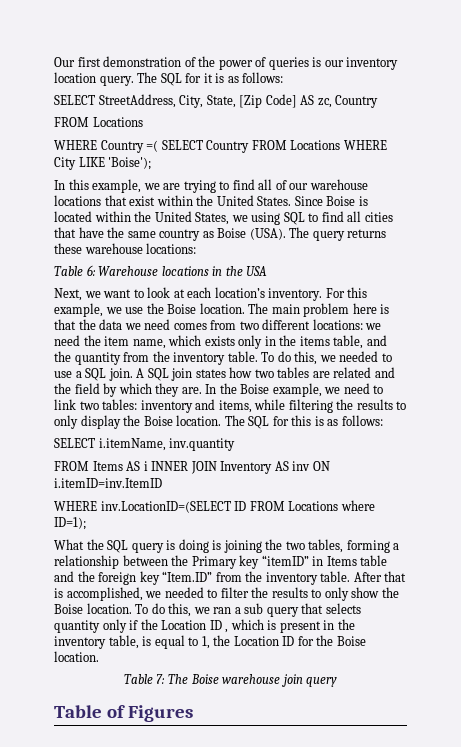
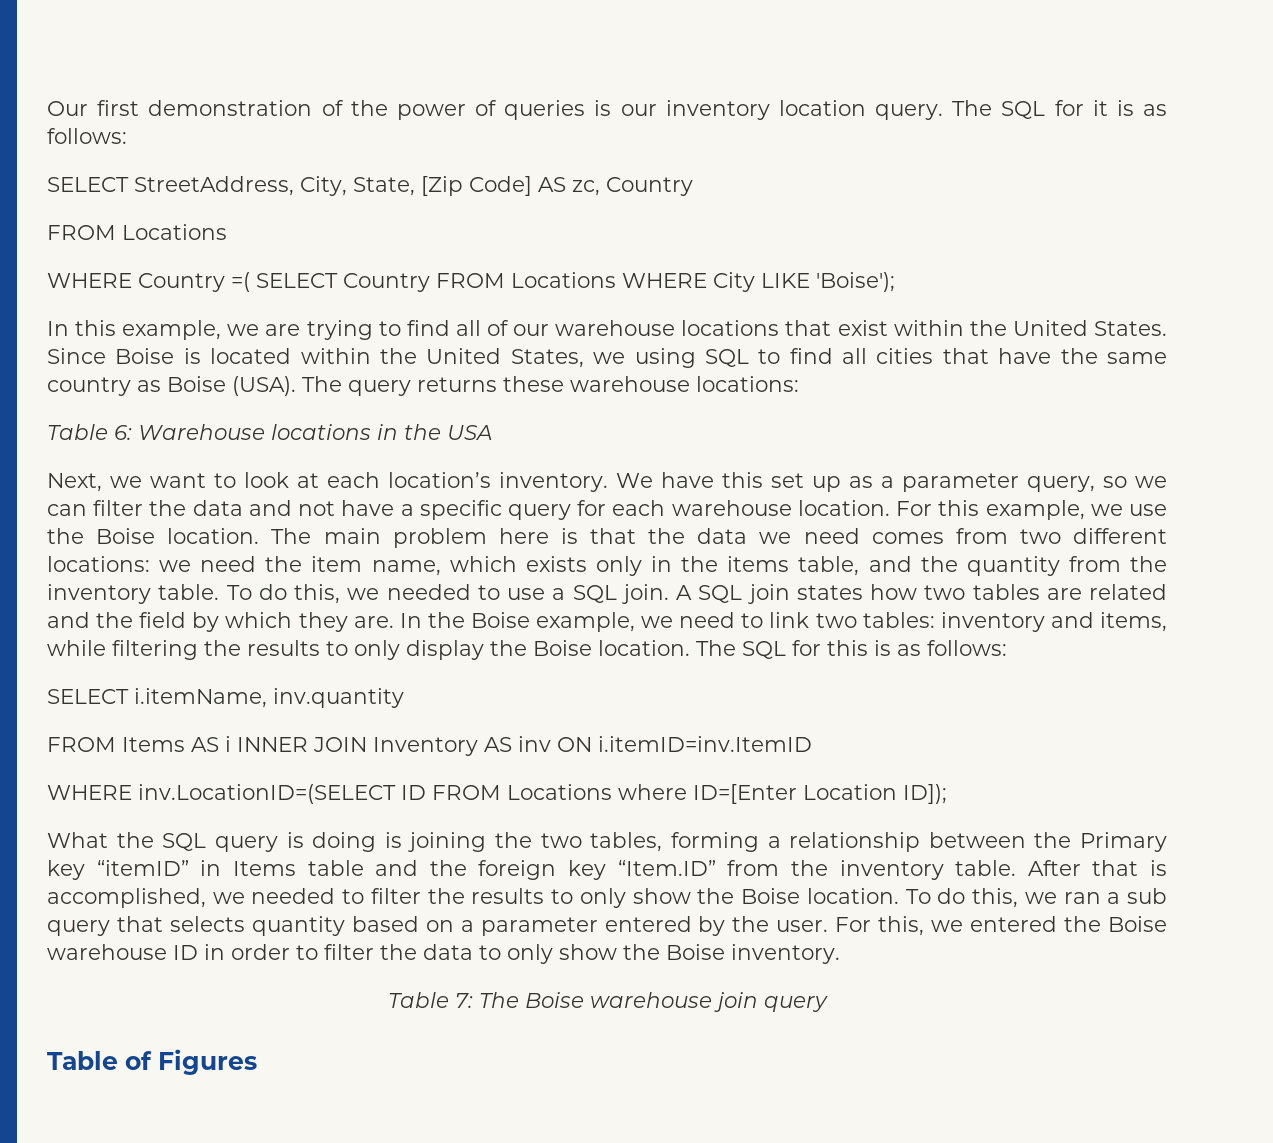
+ We have this set up as a parameter query, so we can filter the data and not have a specific query for each warehouse location.
- WHERE inv.LocationID=(SELECT ID FROM Locations where ID=1);
+ WHERE inv.LocationID=(SELECT ID FROM Locations where ID=[Enter Location ID]);
- To do this, we ran a sub query that selects quantity only if the Location ID , which is present in the inventory table, is equal to 1, the Location ID for the Boise location.
+ To do this, we ran a sub query that selects quantity based on a parameter entered by the user. For this, we entered the Boise warehouse ID in order to filter the data to only show the Boise inventory.

